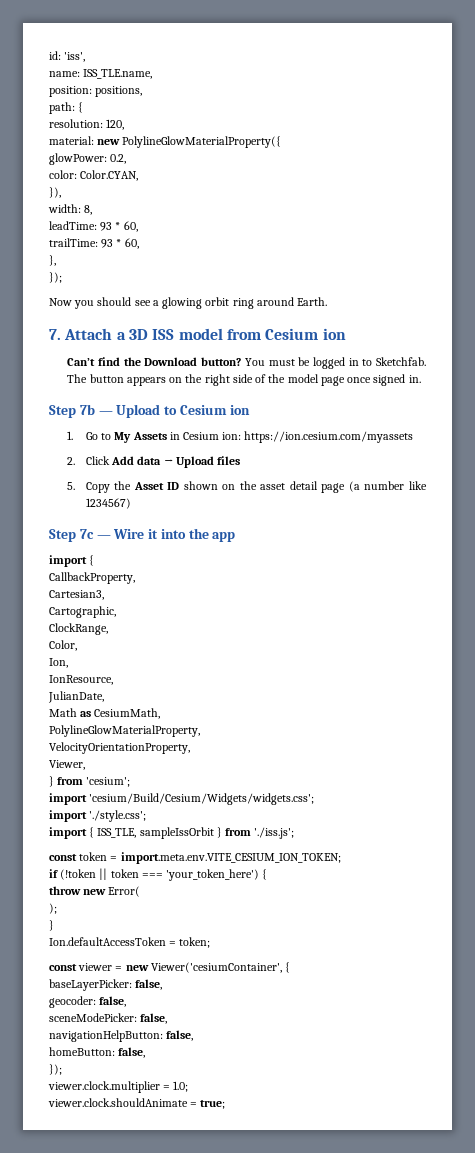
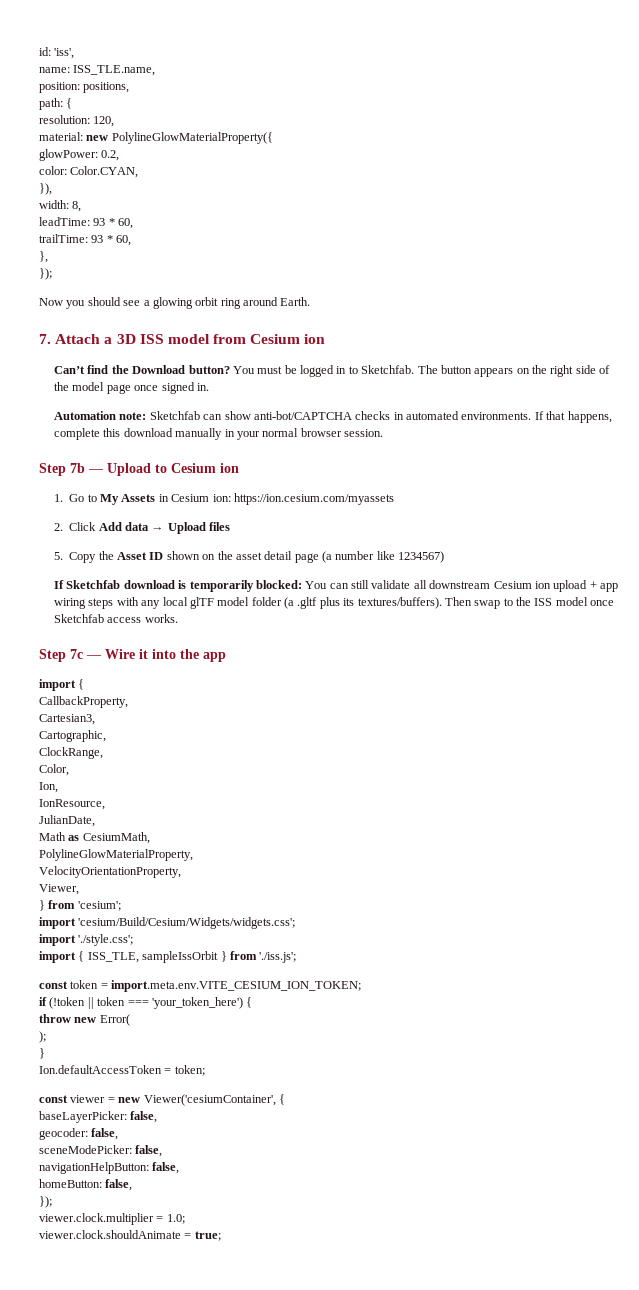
+ Automation note: Sketchfab can show anti-bot/CAPTCHA checks in automated environments. If that happens, complete this download manually in your normal browser session.
+ If Sketchfab download is temporarily blocked: You can still validate all downstream Cesium ion upload + app wiring steps with any local glTF model folder (a .gltf plus its textures/buffers). Then swap to the ISS model once Sketchfab access works.

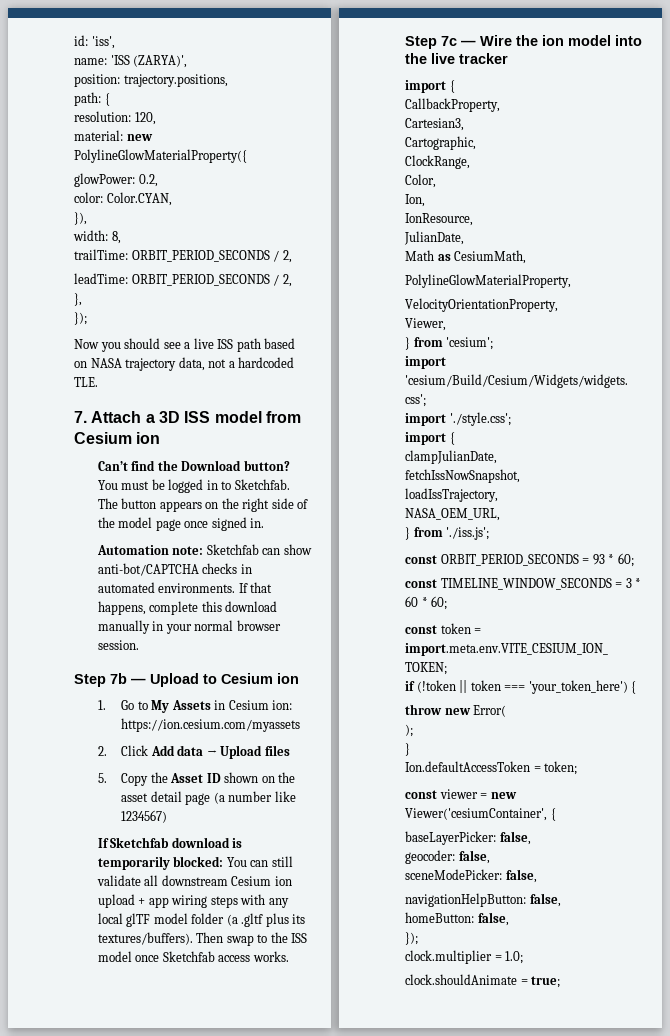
- name: ISS_TLE.name,
+ name: 'ISS (ZARYA)',
- position: positions,
+ position: trajectory.positions,
- leadTime: 93 * 60,
- trailTime: 93 * 60,
+ trailTime: ORBIT_PERIOD_SECONDS / 2,
+ leadTime: ORBIT_PERIOD_SECONDS / 2,
- Now you should see a glowing orbit ring around Earth.
+ Now you should see a live ISS path based on NASA trajectory data, not a hardcoded TLE.
- Step 7c — Wire it into the app
+ Step 7c — Wire the ion model into the live tracker
  import './style.css';
- import { ISS_TLE, sampleIssOrbit } from './iss.js';
+ import {
+ clampJulianDate,
+ fetchIssNowSnapshot,
+ loadIssTrajectory,
+ NASA_OEM_URL,
+ } from './iss.js';
+ const ORBIT_PERIOD_SECONDS = 93 * 60;
+ const TIMELINE_WINDOW_SECONDS = 3 * 60 * 60;
- viewer.clock.multiplier = 1.0;
+ clock.multiplier = 1.0;
- viewer.clock.shouldAnimate = true;
+ clock.shouldAnimate = true;

